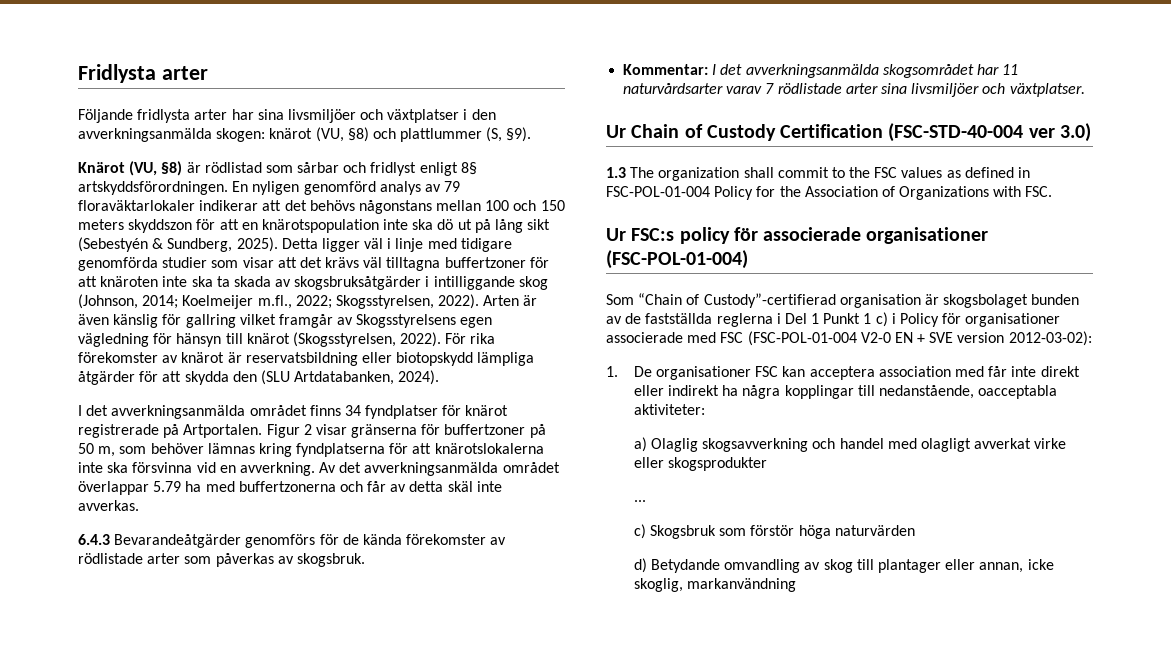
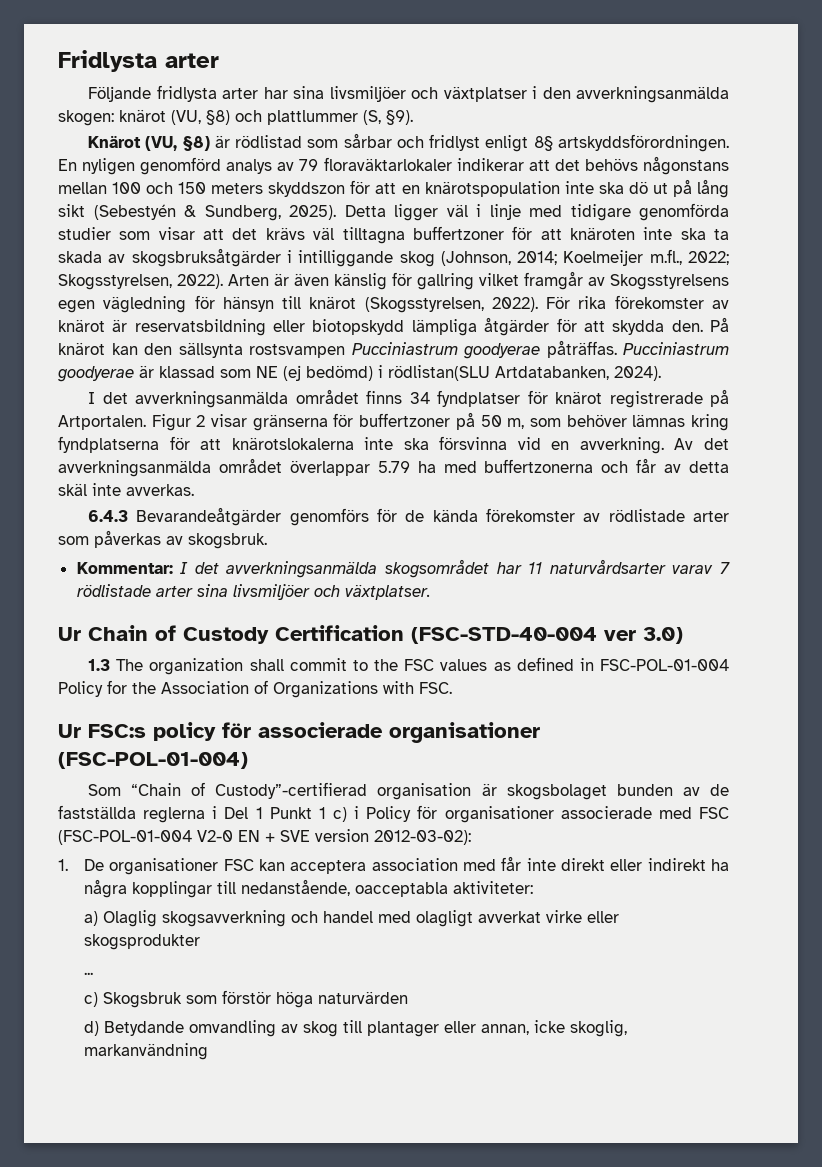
- För rika förekomster av knärot är reservatsbildning eller biotopskydd lämpliga åtgärder för att skydda den (SLU Artdatabanken, 2024).
+ För rika förekomster av knärot är reservatsbildning eller biotopskydd lämpliga åtgärder för att skydda den. På knärot kan den sällsynta rostsvampen Pucciniastrum goodyerae påträffas. Pucciniastrum goodyerae är klassad som NE (ej bedömd) i rödlistan(SLU Artdatabanken, 2024).

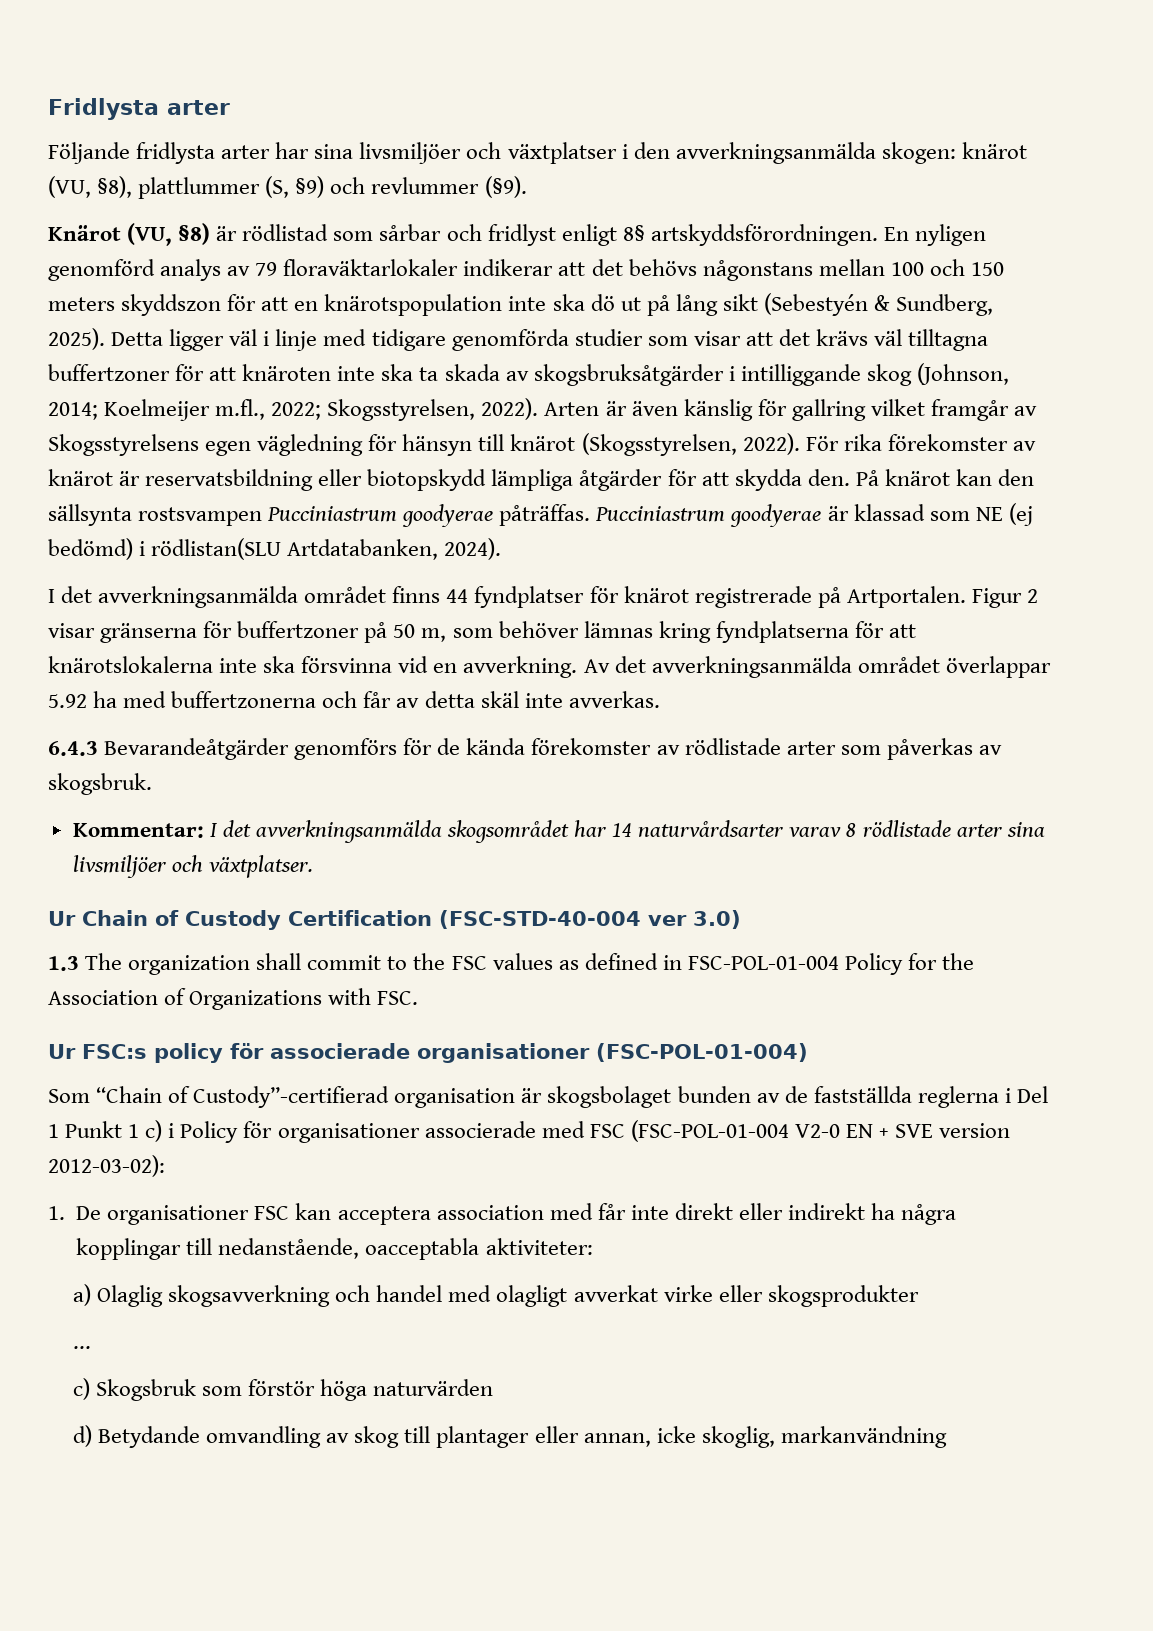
- Följande fridlysta arter har sina livsmiljöer och växtplatser i den avverkningsanmälda skogen: knärot (VU, §8) och plattlummer (S, §9).
+ Följande fridlysta arter har sina livsmiljöer och växtplatser i den avverkningsanmälda skogen: knärot (VU, §8), plattlummer (S, §9) och revlummer (§9).
- I det avverkningsanmälda området finns 34 fyndplatser för knärot registrerade på Artportalen.
+ I det avverkningsanmälda området finns 44 fyndplatser för knärot registrerade på Artportalen.
- Av det avverkningsanmälda området överlappar 5.79 ha med buffertzonerna och får av detta skäl inte avverkas.
+ Av det avverkningsanmälda området överlappar 5.92 ha med buffertzonerna och får av detta skäl inte avverkas.
- Kommentar: I det avverkningsanmälda skogsområdet har 11 naturvårdsarter varav 7 rödlistade arter sina livsmiljöer och växtplatser.
+ Kommentar: I det avverkningsanmälda skogsområdet har 14 naturvårdsarter varav 8 rödlistade arter sina livsmiljöer och växtplatser.

